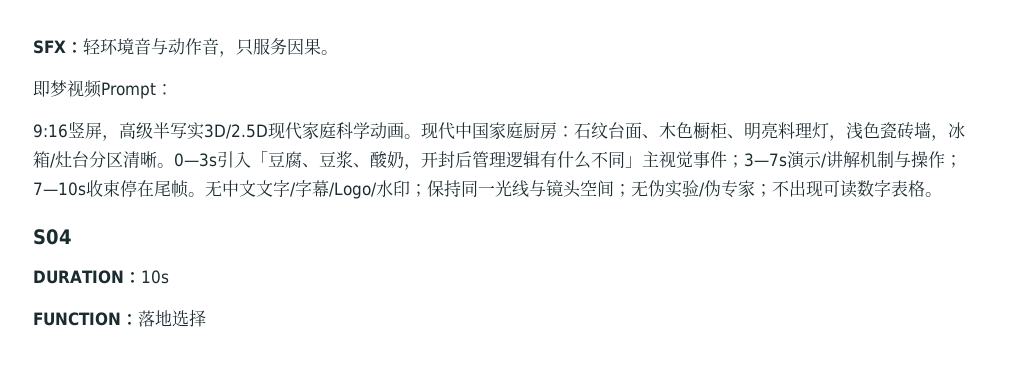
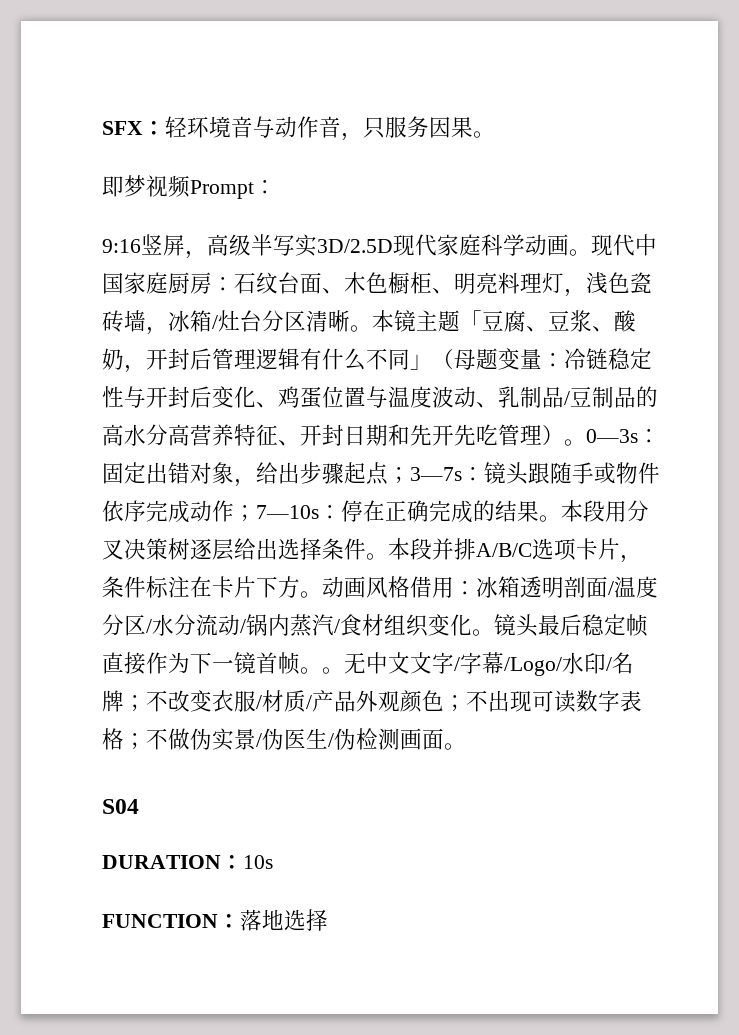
- 0—3s引入「豆腐、豆浆、酸奶，开封后管理逻辑有什么不同」主视觉事件；3—7s演示/讲解机制与操作；7—10s收束停在尾帧。
+ 本镜主题「豆腐、豆浆、酸奶，开封后管理逻辑有什么不同」（母题变量：冷链稳定性与开封后变化、鸡蛋位置与温度波动、乳制品/豆制品的高水分高营养特征、开封日期和先开先吃管理）。0—3s：固定出错对象，给出步骤起点；3—7s：镜头跟随手或物件依序完成动作；7—10s：停在正确完成的结果。本段用分叉决策树逐层给出选择条件。本段并排A/B/C选项卡片，条件标注在卡片下方。动画风格借用：冰箱透明剖面/温度分区/水分流动/锅内蒸汽/食材组织变化。镜头最后稳定帧直接作为下一镜首帧。。
- 无中文文字/字幕/Logo/水印；保持同一光线与镜头空间；无伪实验/伪专家；不出现可读数字表格。
+ 无中文文字/字幕/Logo/水印/名牌；不改变衣服/材质/产品外观颜色；不出现可读数字表格；不做伪实景/伪医生/伪检测画面。

